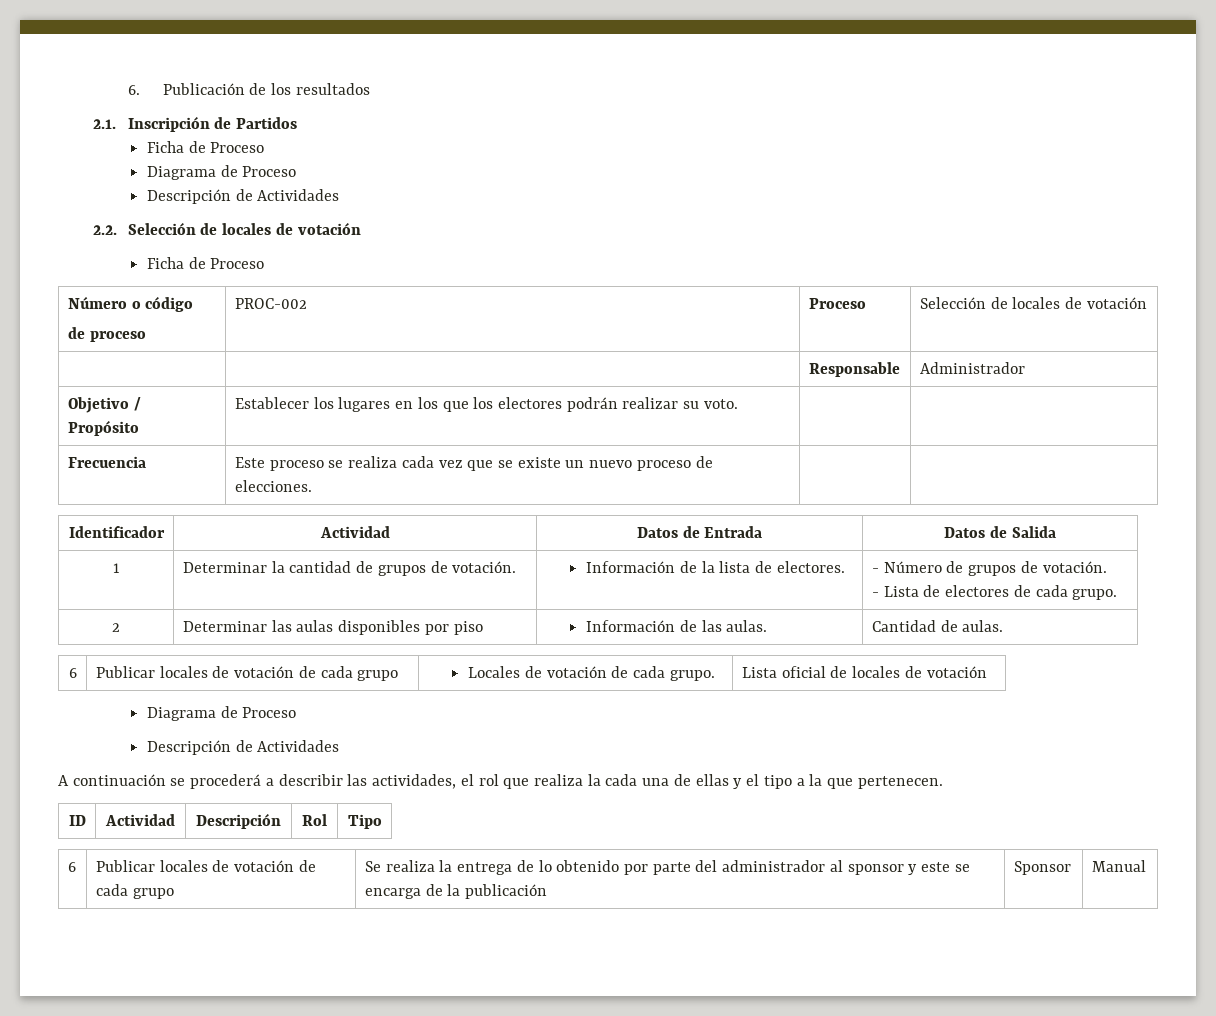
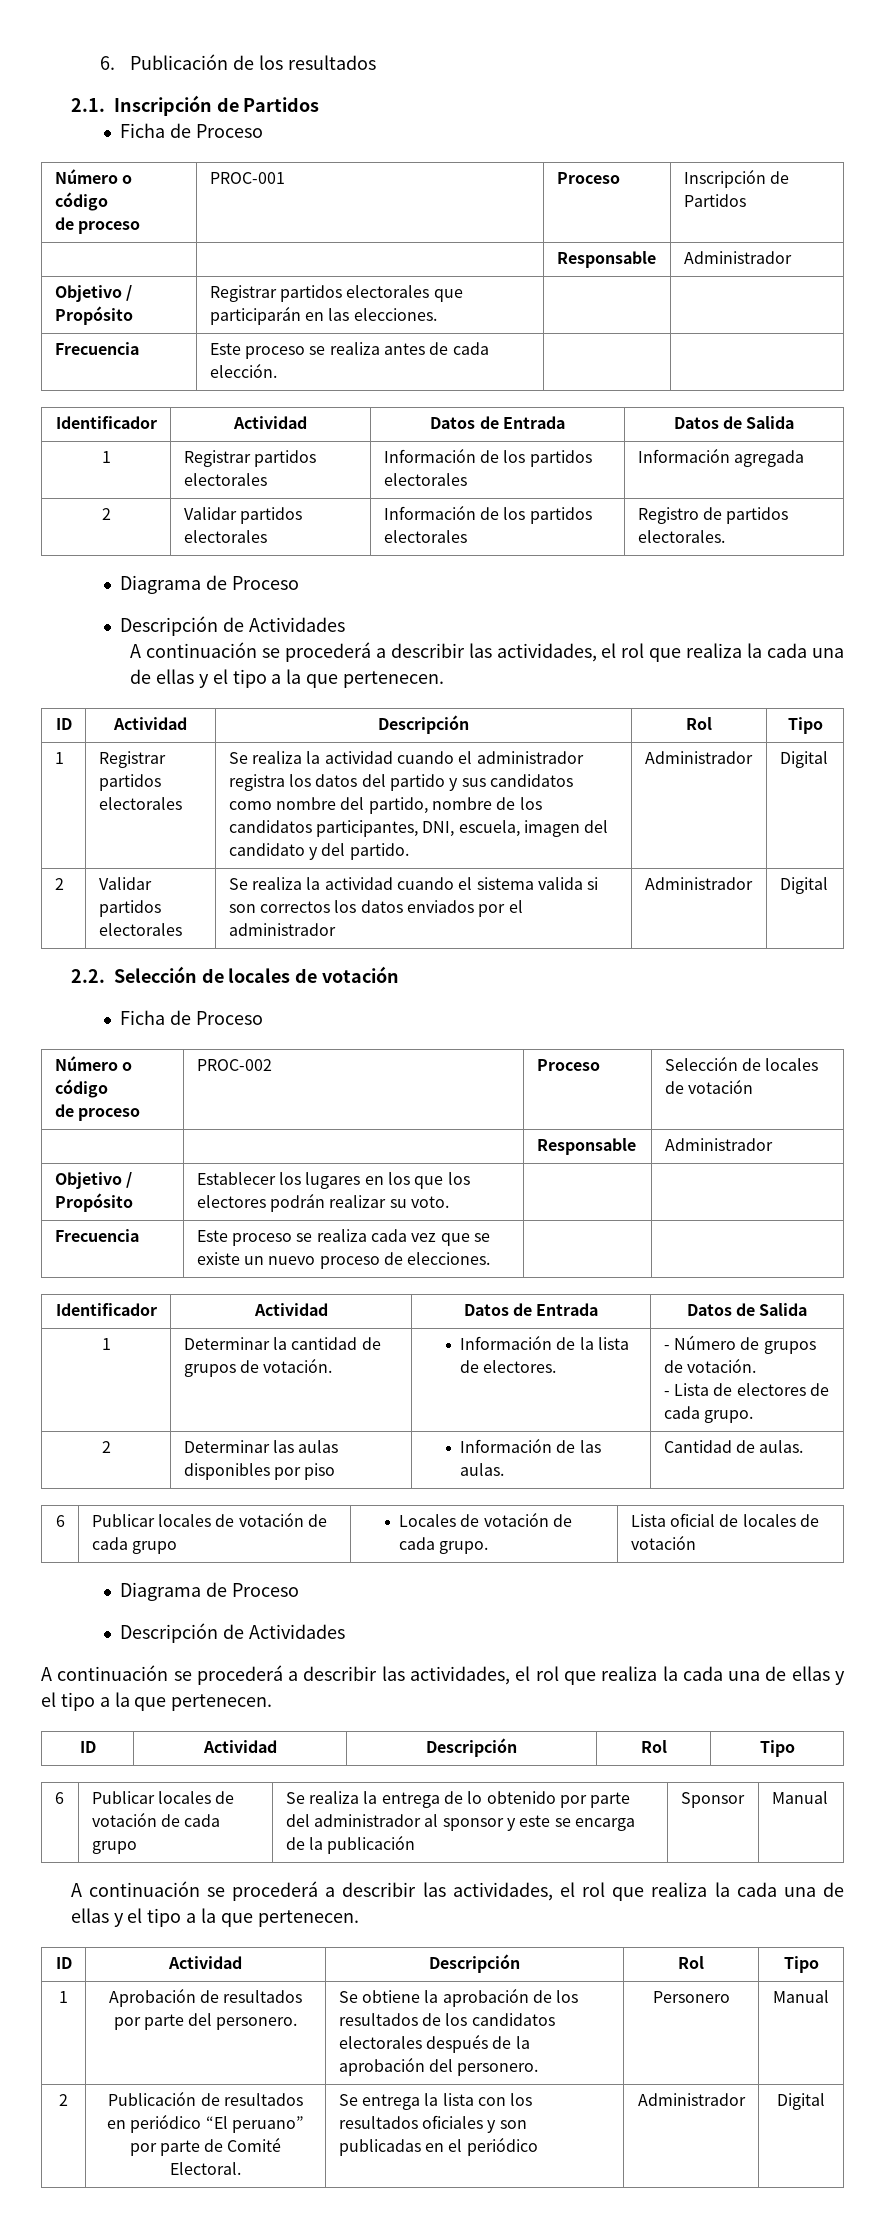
  2.1. Inscripción de Partidos
  Ficha de Proceso
+ Número o código
+ de proceso | PROC-001 | Proceso | Inscripción de Partidos
+ | | Responsable | Administrador
+ Objetivo / Propósito | Registrar partidos electorales que participarán en las elecciones. | |
+ Frecuencia | Este proceso se realiza antes de cada elección. | |
+ Identificador | Actividad | Datos de Entrada | Datos de Salida
+ 1 | Registrar partidos electorales | Información de los partidos electorales | Información agregada
+ 2 | Validar partidos electorales | Información de los partidos electorales | Registro de partidos electorales.
  Diagrama de Proceso
  Descripción de Actividades
+ A continuación se procederá a describir las actividades, el rol que realiza la cada una de ellas y el tipo a la que pertenecen.
+ ID | Actividad | Descripción | Rol | Tipo
+ 1 | Registrar partidos electorales | Se realiza la actividad cuando el administrador registra los datos del partido y sus candidatos como nombre del partido, nombre de los candidatos participantes, DNI, escuela, imagen del candidato y del partido. | Administrador | Digital
+ 2 | Validar partidos electorales | Se realiza la actividad cuando el sistema valida si son correctos los datos enviados por el administrador | Administrador | Digital
  6 | Publicar locales de votación de cada grupo | Se realiza la entrega de lo obtenido por parte del administrador al sponsor y este se encarga de la publicación | Sponsor | Manual
+ A continuación se procederá a describir las actividades, el rol que realiza la cada una de ellas y el tipo a la que pertenecen.
+ ID | Actividad | Descripción | Rol | Tipo
+ 1 | Aprobación de resultados por parte del personero. | Se obtiene la aprobación de los resultados de los candidatos electorales después de la aprobación del personero. | Personero | Manual
+ 2 | Publicación de resultados en periódico “El peruano” por parte de Comité Electoral. | Se entrega la lista con los resultados oficiales y son publicadas en el periódico | Administrador | Digital

